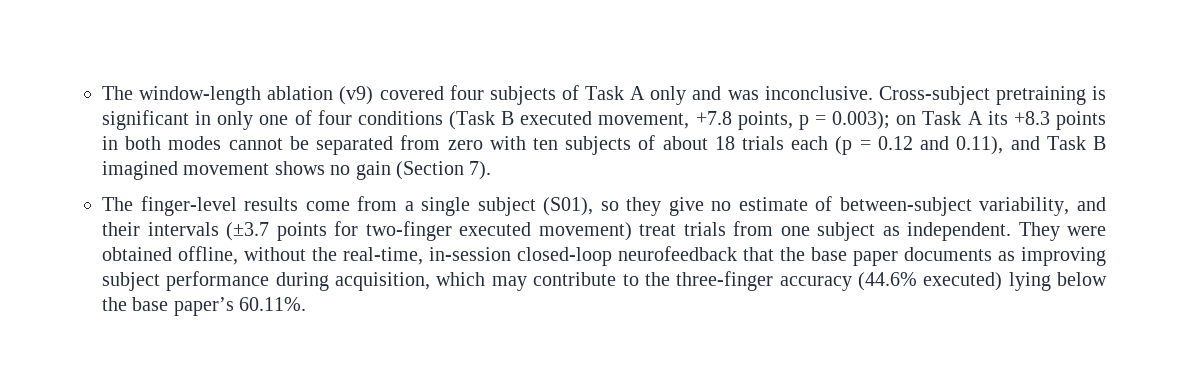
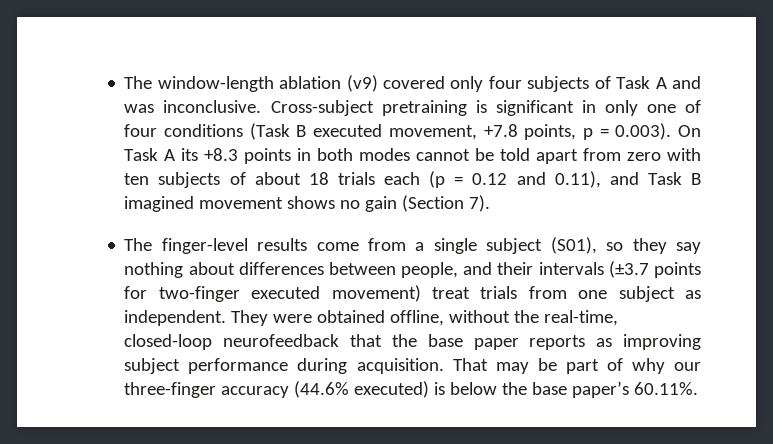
- The window-length ablation (v9) covered four subjects of Task A only and was inconclusive.
+ The window-length ablation (v9) covered only four subjects of Task A and was inconclusive.
- Cross-subject pretraining is significant in only one of four conditions (Task B executed movement, +7.8 points, p = 0.003); on Task A its +8.3 points in both modes cannot be separated from zero with ten subjects of about 18 trials each (p = 0.12 and 0.11), and Task B imagined movement shows no gain (Section 7).
+ Cross-subject pretraining is significant in only one of four conditions (Task B executed movement, +7.8 points, p = 0.003). On Task A its +8.3 points in both modes cannot be told apart from zero with ten subjects of about 18 trials each (p = 0.12 and 0.11), and Task B imagined movement shows no gain (Section 7).
- The finger-level results come from a single subject (S01), so they give no estimate of between-subject variability, and their intervals (±3.7 points for two-finger executed movement) treat trials from one subject as independent.
+ The finger-level results come from a single subject (S01), so they say nothing about differences between people, and their intervals (±3.7 points for two-finger executed movement) treat trials from one subject as independent.
- They were obtained offline, without the real-time, in-session closed-loop neurofeedback that the base paper documents as improving subject performance during acquisition, which may contribute to the three-finger accuracy (44.6% executed) lying below the base paper’s 60.11%.
+ They were obtained offline, without the real-time, closed-loop neurofeedback that the base paper reports as improving subject performance during acquisition. That may be part of why our three-finger accuracy (44.6% executed) is below the base paper’s 60.11%.

